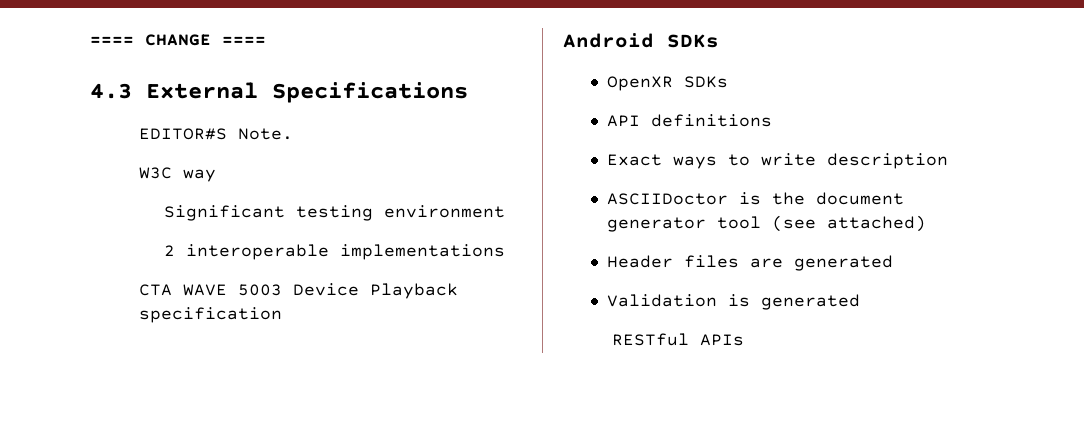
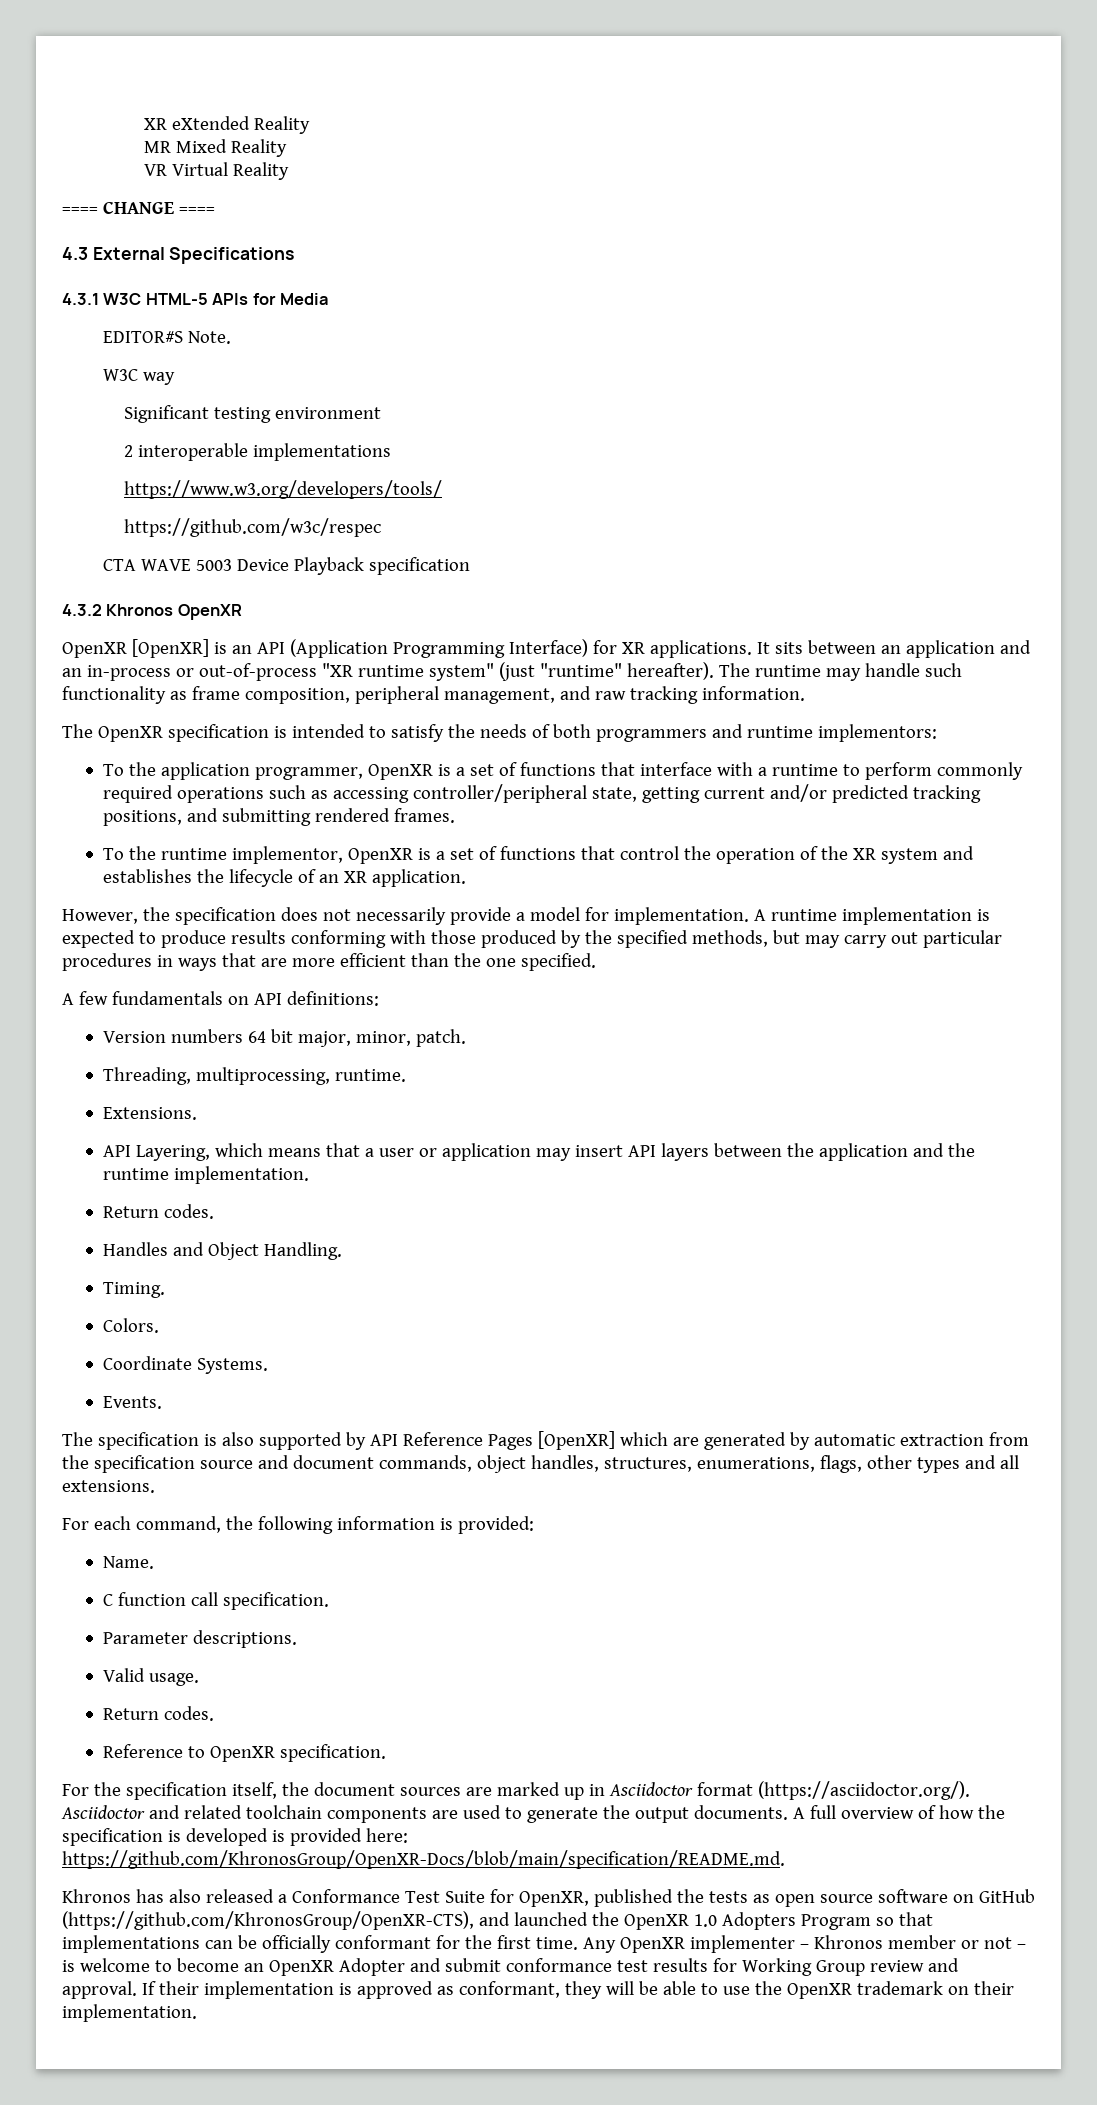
+ XR eXtended Reality
+ MR Mixed Reality
+ VR Virtual Reality
+ 4.3.1 W3C HTML-5 APIs for Media
+ https://www.w3.org/developers/tools/
+ https://github.com/w3c/respec
- Android SDKs
- OpenXR SDKs
- API definitions
- Exact ways to write description
- ASCIIDoctor is the document generator tool (see attached)
- Header files are generated
- Validation is generated
- RESTful APIs
+ 4.3.2 Khronos OpenXR
+ OpenXR [OpenXR] is an API (Application Programming Interface) for XR applications. It sits between an application and an in-process or out-of-process "XR runtime system" (just "runtime" hereafter). The runtime may handle such functionality as frame composition, peripheral management, and raw tracking information.
+ The OpenXR specification is intended to satisfy the needs of both programmers and runtime implementors:
+ To the application programmer, OpenXR is a set of functions that interface with a runtime to perform commonly required operations such as accessing controller/peripheral state, getting current and/or predicted tracking positions, and submitting rendered frames.
+ To the runtime implementor, OpenXR is a set of functions that control the operation of the XR system and establishes the lifecycle of an XR application.
+ However, the specification does not necessarily provide a model for implementation. A runtime implementation is expected to produce results conforming with those produced by the specified methods, but may carry out particular procedures in ways that are more efficient than the one specified.
+ A few fundamentals on API definitions:
+ Version numbers 64 bit major, minor, patch.
+ Threading, multiprocessing, runtime.
+ Extensions.
+ API Layering, which means that a user or application may insert API layers between the application and the runtime implementation.
+ Return codes.
+ Handles and Object Handling.
+ Timing.
+ Colors.
+ Coordinate Systems.
+ Events.
+ The specification is also supported by API Reference Pages [OpenXR] which are generated by automatic extraction from the specification source and document commands, object handles, structures, enumerations, flags, other types and all extensions.
+ For each command, the following information is provided:
+ Name.
+ C function call specification.
+ Parameter descriptions.
+ Valid usage.
+ Return codes.
+ Reference to OpenXR specification.
+ For the specification itself, the document sources are marked up in Asciidoctor format (https://asciidoctor.org/). Asciidoctor and related toolchain components are used to generate the output documents. A full overview of how the specification is developed is provided here: https://github.com/KhronosGroup/OpenXR-Docs/blob/main/specification/README.md.
+ Khronos has also released a Conformance Test Suite for OpenXR, published the tests as open source software on GitHub (https://github.com/KhronosGroup/OpenXR-CTS), and launched the OpenXR 1.0 Adopters Program so that implementations can be officially conformant for the first time. Any OpenXR implementer – Khronos member or not – is welcome to become an OpenXR Adopter and submit conformance test results for Working Group review and approval. If their implementation is approved as conformant, they will be able to use the OpenXR trademark on their implementation.

